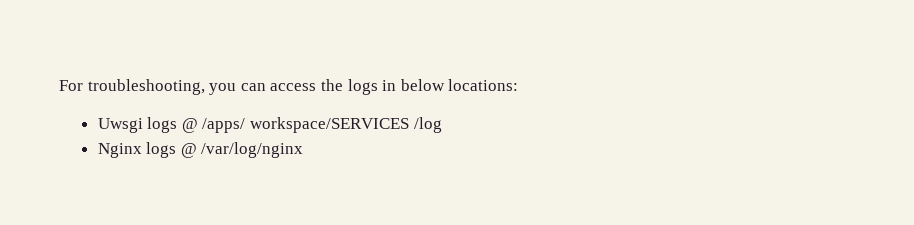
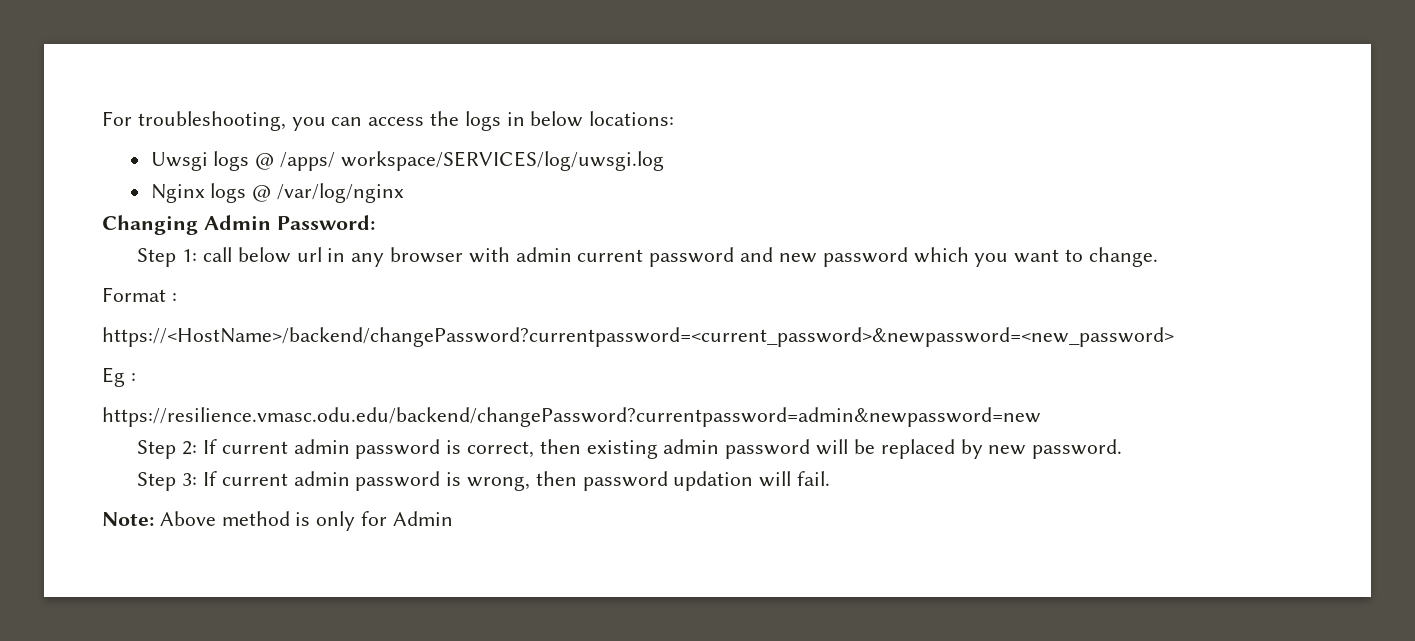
- Uwsgi logs @ /apps/ workspace/SERVICES /log
+ Uwsgi logs @ /apps/ workspace/SERVICES/log/uwsgi.log
+ Changing Admin Password:
+ Step 1: call below url in any browser with admin current password and new password which you want to change.
+ Format :
+ https://<HostName>/backend/changePassword?currentpassword=<current_password>&newpassword=<new_password>
+ Eg :
+ https://resilience.vmasc.odu.edu/backend/changePassword?currentpassword=admin&newpassword=new
+ Step 2: If current admin password is correct, then existing admin password will be replaced by new password.
+ Step 3: If current admin password is wrong, then password updation will fail.
+ Note: Above method is only for Admin

